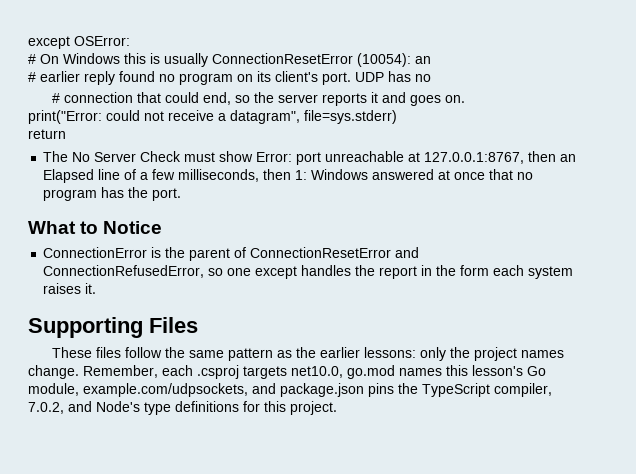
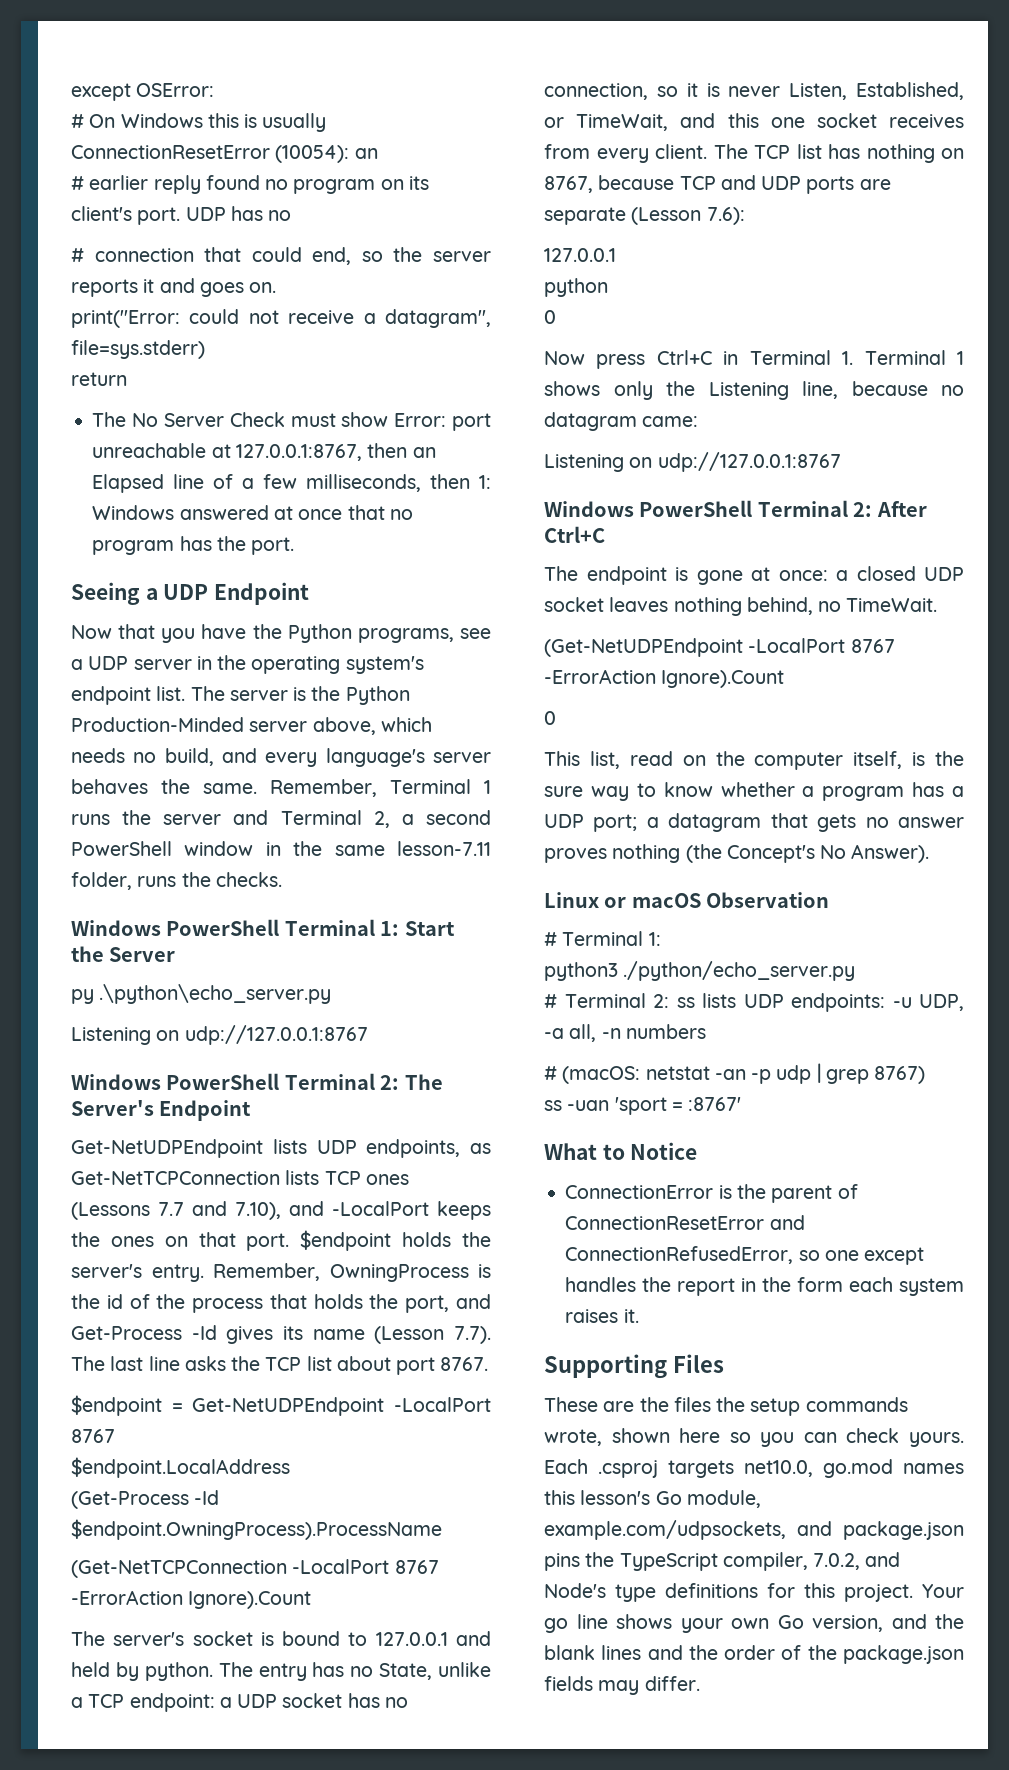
+ Seeing a UDP Endpoint
+ Now that you have the Python programs, see a UDP server in the operating system's endpoint list. The server is the Python Production-Minded server above, which needs no build, and every language's server behaves the same. Remember, Terminal 1 runs the server and Terminal 2, a second PowerShell window in the same lesson-7.11 folder, runs the checks.
+ Windows PowerShell Terminal 1: Start the Server
+ py .\python\echo_server.py
+ Listening on udp://127.0.0.1:8767
+ Windows PowerShell Terminal 2: The Server's Endpoint
+ Get-NetUDPEndpoint lists UDP endpoints, as Get-NetTCPConnection lists TCP ones (Lessons 7.7 and 7.10), and -LocalPort keeps the ones on that port. $endpoint holds the server's entry. Remember, OwningProcess is the id of the process that holds the port, and Get-Process -Id gives its name (Lesson 7.7). The last line asks the TCP list about port 8767.
+ $endpoint = Get-NetUDPEndpoint -LocalPort 8767
+ $endpoint.LocalAddress
+ (Get-Process -Id $endpoint.OwningProcess).ProcessName
+ (Get-NetTCPConnection -LocalPort 8767 -ErrorAction Ignore).Count
+ The server's socket is bound to 127.0.0.1 and held by python. The entry has no State, unlike a TCP endpoint: a UDP socket has no connection, so it is never Listen, Established, or TimeWait, and this one socket receives from every client. The TCP list has nothing on 8767, because TCP and UDP ports are separate (Lesson 7.6):
+ 127.0.0.1
+ python
+ 0
+ Now press Ctrl+C in Terminal 1. Terminal 1 shows only the Listening line, because no datagram came:
+ Listening on udp://127.0.0.1:8767
+ Windows PowerShell Terminal 2: After Ctrl+C
+ The endpoint is gone at once: a closed UDP socket leaves nothing behind, no TimeWait.
+ (Get-NetUDPEndpoint -LocalPort 8767 -ErrorAction Ignore).Count
+ 0
+ This list, read on the computer itself, is the sure way to know whether a program has a UDP port; a datagram that gets no answer proves nothing (the Concept's No Answer).
+ Linux or macOS Observation
+ # Terminal 1:
+ python3 ./python/echo_server.py
+ # Terminal 2: ss lists UDP endpoints: -u UDP, -a all, -n numbers
+ # (macOS: netstat -an -p udp | grep 8767)
+ ss -uan 'sport = :8767'
- These files follow the same pattern as the earlier lessons: only the project names change. Remember, each .csproj targets net10.0, go.mod names this lesson's Go module, example.com/udpsockets, and package.json pins the TypeScript compiler, 7.0.2, and Node's type definitions for this project.
+ These are the files the setup commands wrote, shown here so you can check yours. Each .csproj targets net10.0, go.mod names this lesson's Go module, example.com/udpsockets, and package.json pins the TypeScript compiler, 7.0.2, and Node's type definitions for this project.
+ Your go line shows your own Go version, and the blank lines and the order of the package.json fields may differ.

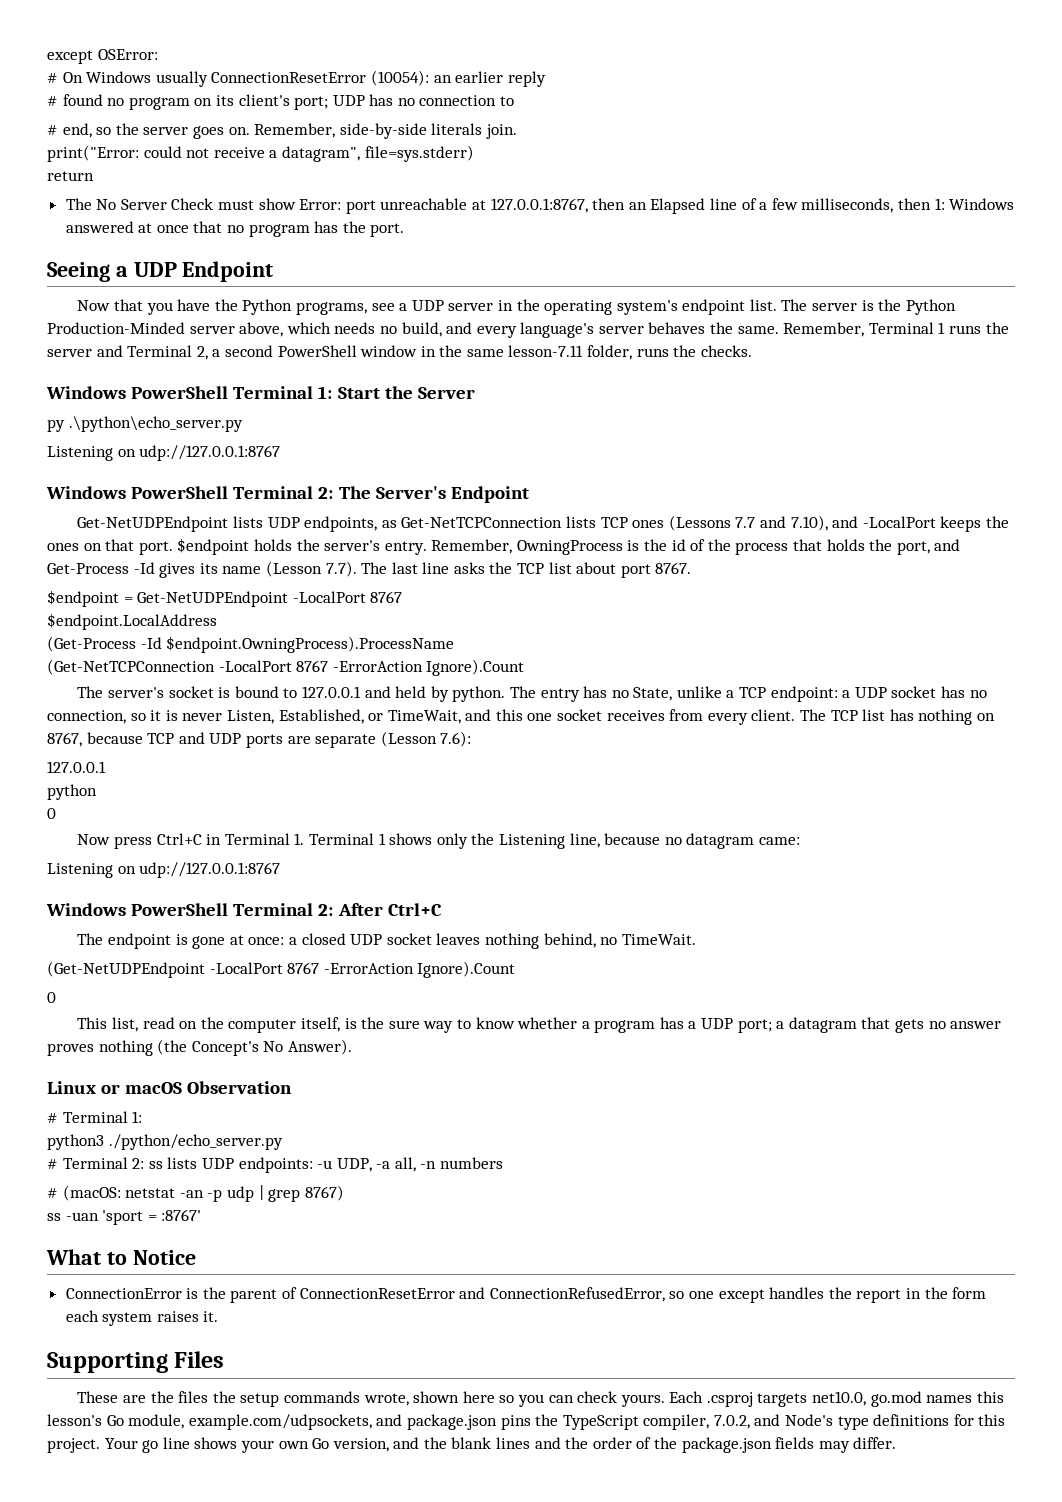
- # On Windows this is usually ConnectionResetError (10054): an
- # earlier reply found no program on its client's port. UDP has no
- # connection that could end, so the server reports it and goes on.
+ # On Windows usually ConnectionResetError (10054): an earlier reply
+ # found no program on its client's port; UDP has no connection to
+ # end, so the server goes on. Remember, side-by-side literals join.

